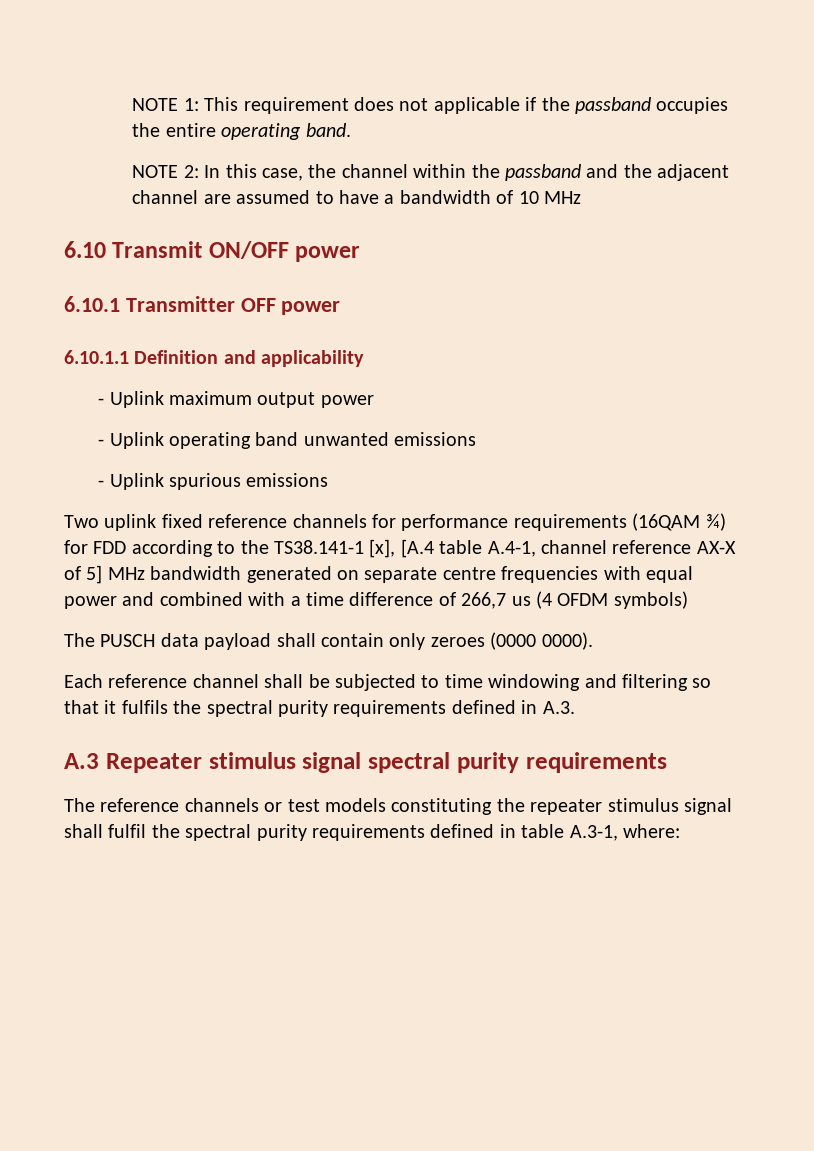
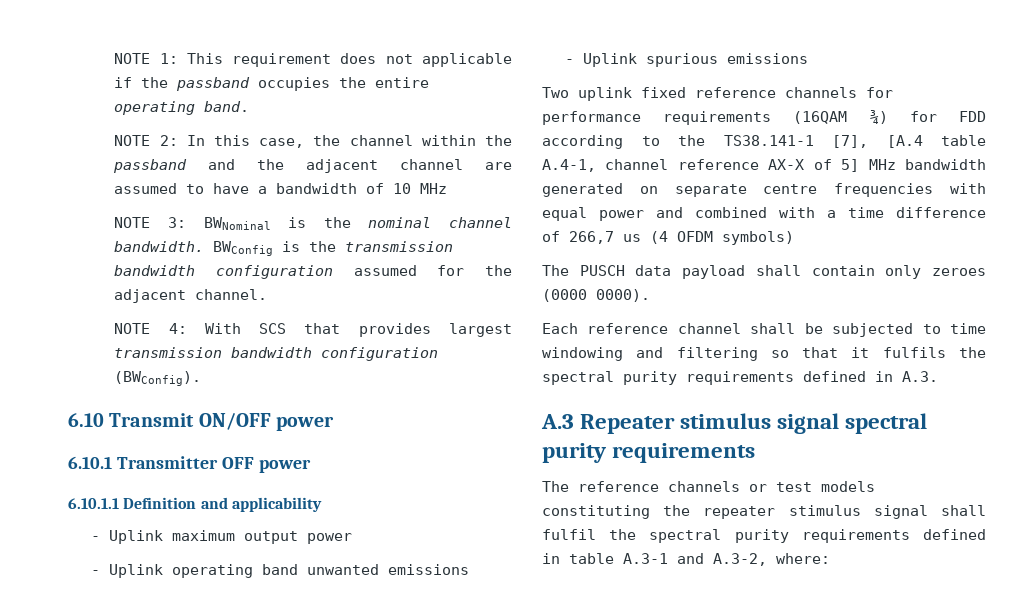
+ NOTE 3: BWNominal is the nominal channel bandwidth. BWConfig is the transmission bandwidth configuration assumed for the adjacent channel.
+ NOTE 4: With SCS that provides largest transmission bandwidth configuration (BWConfig).
- Two uplink fixed reference channels for performance requirements (16QAM ¾) for FDD according to the TS38.141-1 [x], [A.4 table A.4-1, channel reference AX-X of 5] MHz bandwidth generated on separate centre frequencies with equal power and combined with a time difference of 266,7 us (4 OFDM symbols)
+ Two uplink fixed reference channels for performance requirements (16QAM ¾) for FDD according to the TS38.141-1 [7], [A.4 table A.4-1, channel reference AX-X of 5] MHz bandwidth generated on separate centre frequencies with equal power and combined with a time difference of 266,7 us (4 OFDM symbols)
- The reference channels or test models constituting the repeater stimulus signal shall fulfil the spectral purity requirements defined in table A.3-1, where:
+ The reference channels or test models constituting the repeater stimulus signal shall fulfil the spectral purity requirements defined in table A.3-1 and A.3-2, where:

